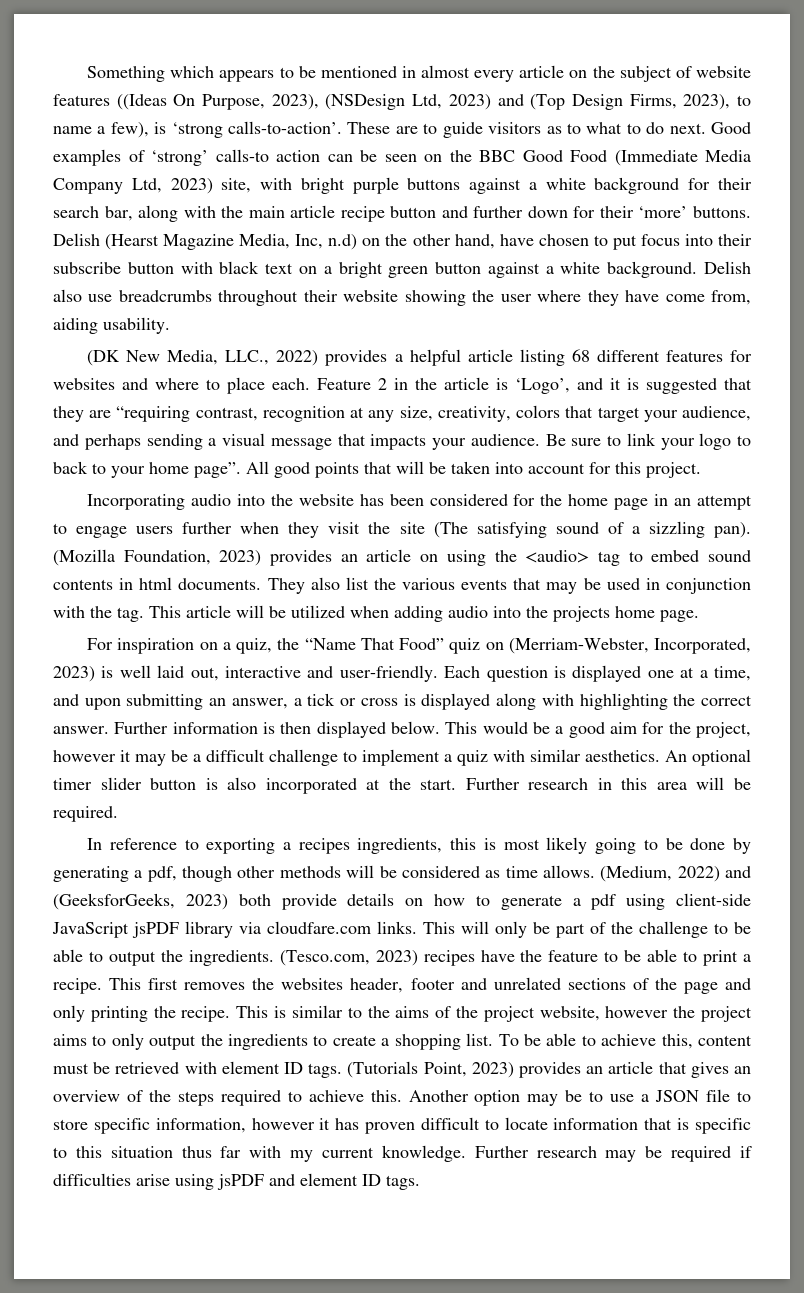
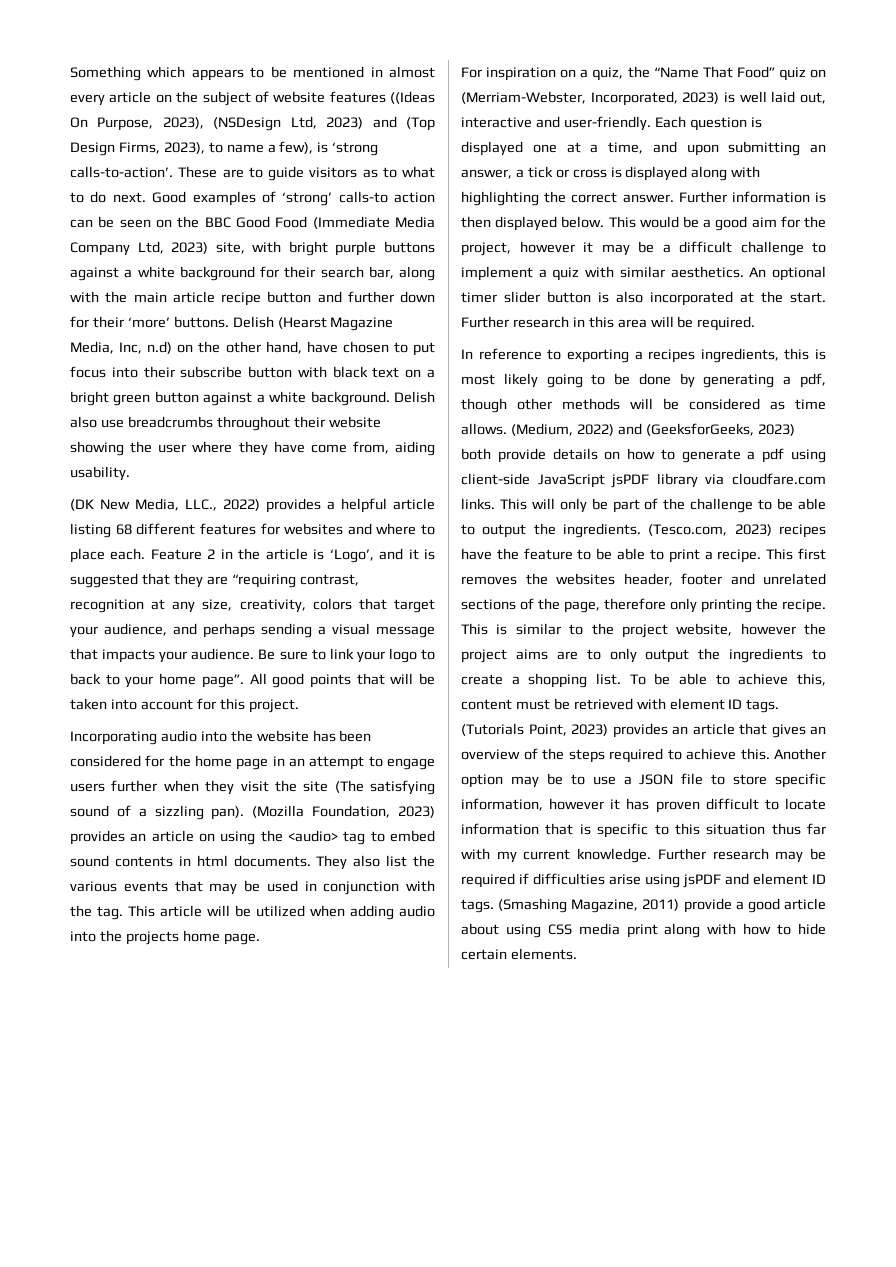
- This first removes the websites header, footer and unrelated sections of the page and only printing the recipe.
+ This first removes the websites header, footer and unrelated sections of the page, therefore only printing the recipe.
- This is similar to the aims of the project website, however the project aims to only output the ingredients to create a shopping list.
+ This is similar to the project website, however the project aims are to only output the ingredients to create a shopping list.
+ (Smashing Magazine, 2011) provide a good article about using CSS media print along with how to hide certain elements.

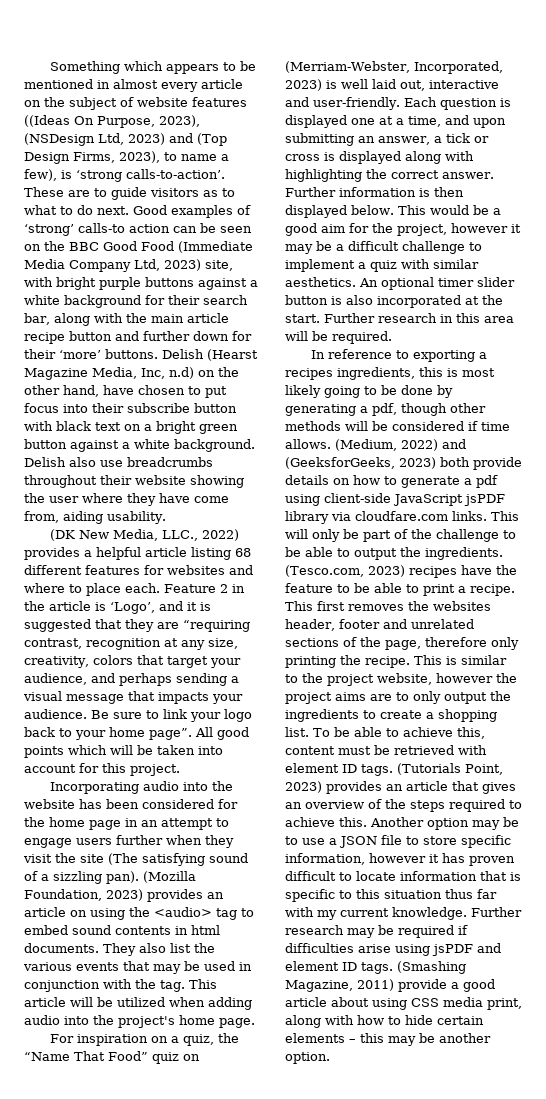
- Be sure to link your logo to back to your home page”.
+ Be sure to link your logo back to your home page”.
- All good points that will be taken into account for this project.
+ All good points which will be taken into account for this project.
- This article will be utilized when adding audio into the projects home page.
+ This article will be utilized when adding audio into the project's home page.
- In reference to exporting a recipes ingredients, this is most likely going to be done by generating a pdf, though other methods will be considered as time allows.
+ In reference to exporting a recipes ingredients, this is most likely going to be done by generating a pdf, though other methods will be considered if time allows.
- (Smashing Magazine, 2011) provide a good article about using CSS media print along with how to hide certain elements.
+ (Smashing Magazine, 2011) provide a good article about using CSS media print, along with how to hide certain elements – this may be another option.

